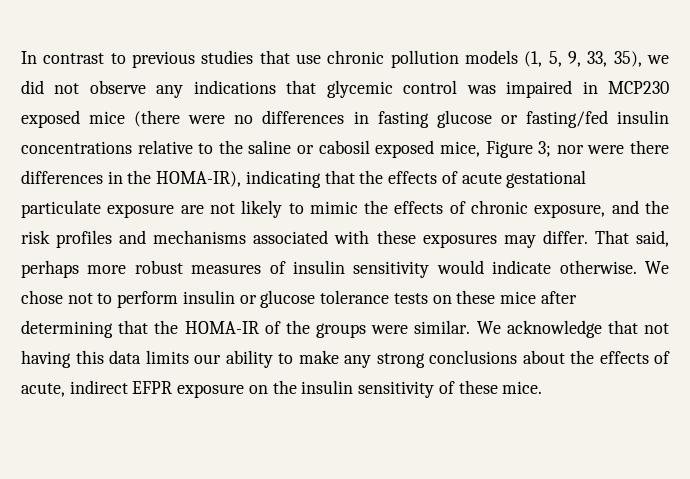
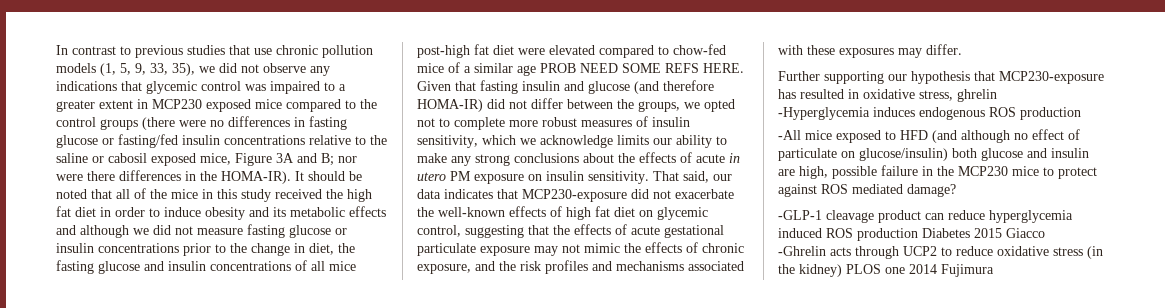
- In contrast to previous studies that use chronic pollution models (1, 5, 9, 33, 35), we did not observe any indications that glycemic control was impaired in MCP230 exposed mice (there were no differences in fasting glucose or fasting/fed insulin concentrations relative to the saline or cabosil exposed mice, Figure 3;
+ In contrast to previous studies that use chronic pollution models (1, 5, 9, 33, 35), we did not observe any indications that glycemic control was impaired to a greater extent in MCP230 exposed mice compared to the control groups (there were no differences in fasting glucose or fasting/fed insulin concentrations relative to the saline or cabosil exposed mice, Figure 3A and B;
- nor were there differences in the HOMA-IR), indicating that the effects of acute gestational particulate exposure are not likely to mimic the effects of chronic exposure, and the risk profiles and mechanisms associated with these exposures may differ. That said, perhaps more robust measures of insulin sensitivity would indicate otherwise. We chose not to perform insulin or glucose tolerance tests on these mice after determining that the HOMA-IR of the groups were similar. We acknowledge that not having this data limits our ability to make any strong conclusions about the effects of acute, indirect EFPR exposure on the insulin sensitivity of these mice.
+ nor were there differences in the HOMA-IR). It should be noted that all of the mice in this study received the high fat diet in order to induce obesity and its metabolic effects and although we did not measure fasting glucose or insulin concentrations prior to the change in diet, the fasting glucose and insulin concentrations of all mice post-high fat diet were elevated compared to chow-fed mice of a similar age PROB NEED SOME REFS HERE. Given that fasting insulin and glucose (and therefore HOMA-IR) did not differ between the groups, we opted not to complete more robust measures of insulin sensitivity, which we acknowledge limits our ability to make any strong conclusions about the effects of acute in utero PM exposure on insulin sensitivity. That said, our data indicates that MCP230-exposure did not exacerbate the well-known effects of high fat diet on glycemic control, suggesting that the effects of acute gestational particulate exposure may not mimic the effects of chronic exposure, and the risk profiles and mechanisms associated with these exposures may differ.
+ Further supporting our hypothesis that MCP230-exposure has resulted in oxidative stress, ghrelin
+ -Hyperglycemia induces endogenous ROS production
+ -All mice exposed to HFD (and although no effect of particulate on glucose/insulin) both glucose and insulin are high, possible failure in the MCP230 mice to protect against ROS mediated damage?
+ -GLP-1 cleavage product can reduce hyperglycemia induced ROS production Diabetes 2015 Giacco
+ -Ghrelin acts through UCP2 to reduce oxidative stress (in the kidney) PLOS one 2014 Fujimura

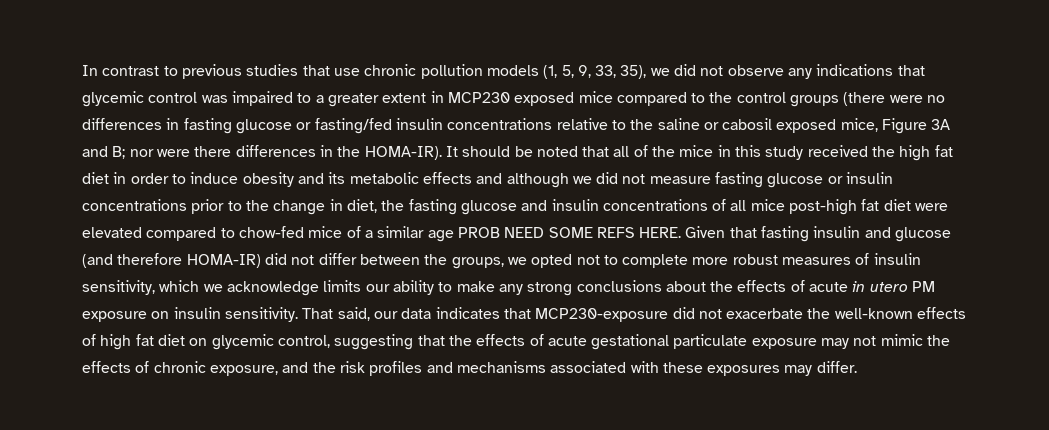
- Further supporting our hypothesis that MCP230-exposure has resulted in oxidative stress, ghrelin
- -Hyperglycemia induces endogenous ROS production
- -All mice exposed to HFD (and although no effect of particulate on glucose/insulin) both glucose and insulin are high, possible failure in the MCP230 mice to protect against ROS mediated damage?
- -GLP-1 cleavage product can reduce hyperglycemia induced ROS production Diabetes 2015 Giacco
- -Ghrelin acts through UCP2 to reduce oxidative stress (in the kidney) PLOS one 2014 Fujimura

